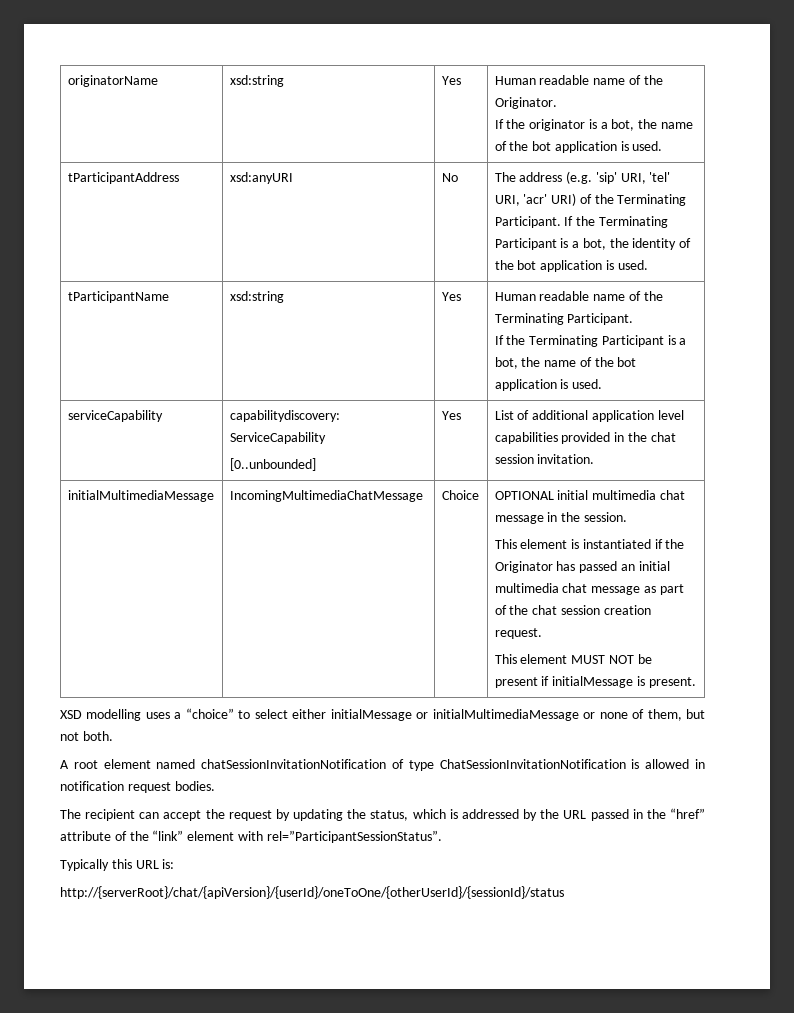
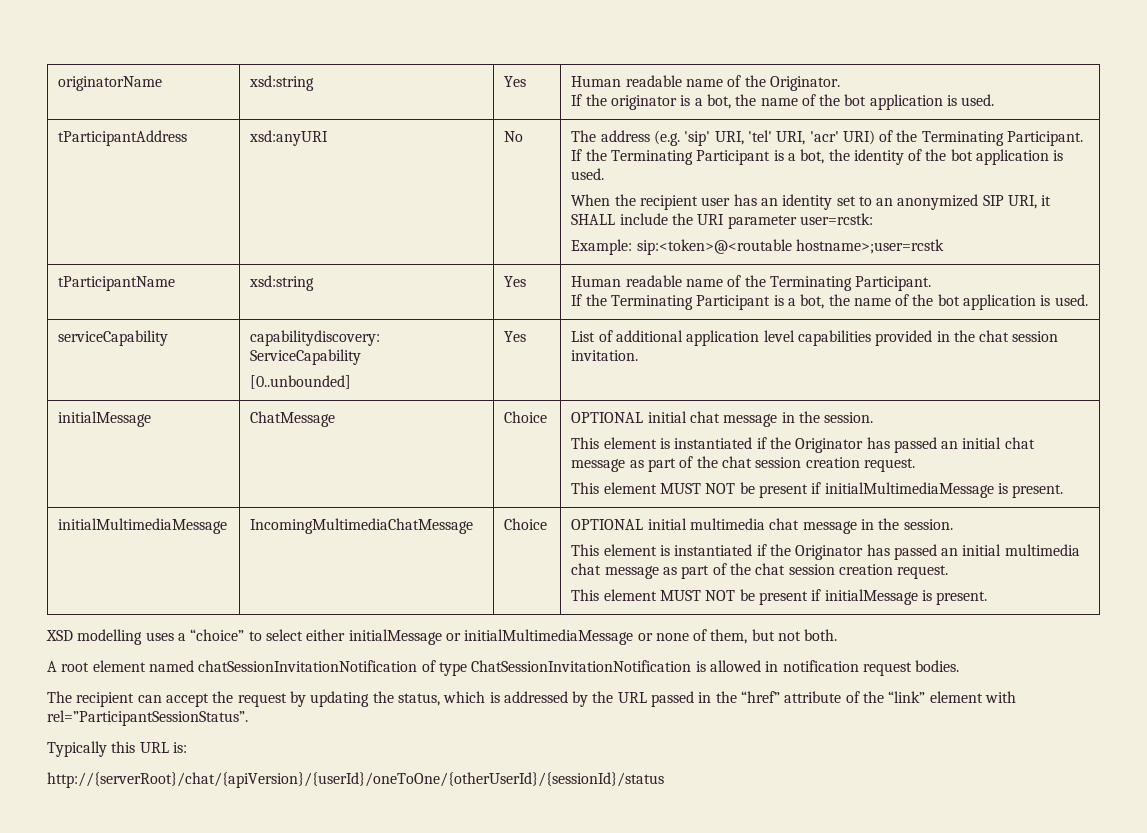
+ When the recipient user has an identity set to an anonymized SIP URI, it SHALL include the URI parameter user=rcstk:
+ Example: sip:<token>@<routable hostname>;user=rcstk
+ initialMessage | ChatMessage | Choice | OPTIONAL initial chat message in the session.
+ This element is instantiated if the Originator has passed an initial chat message as part of the chat session creation request.
+ This element MUST NOT be present if initialMultimediaMessage is present.

